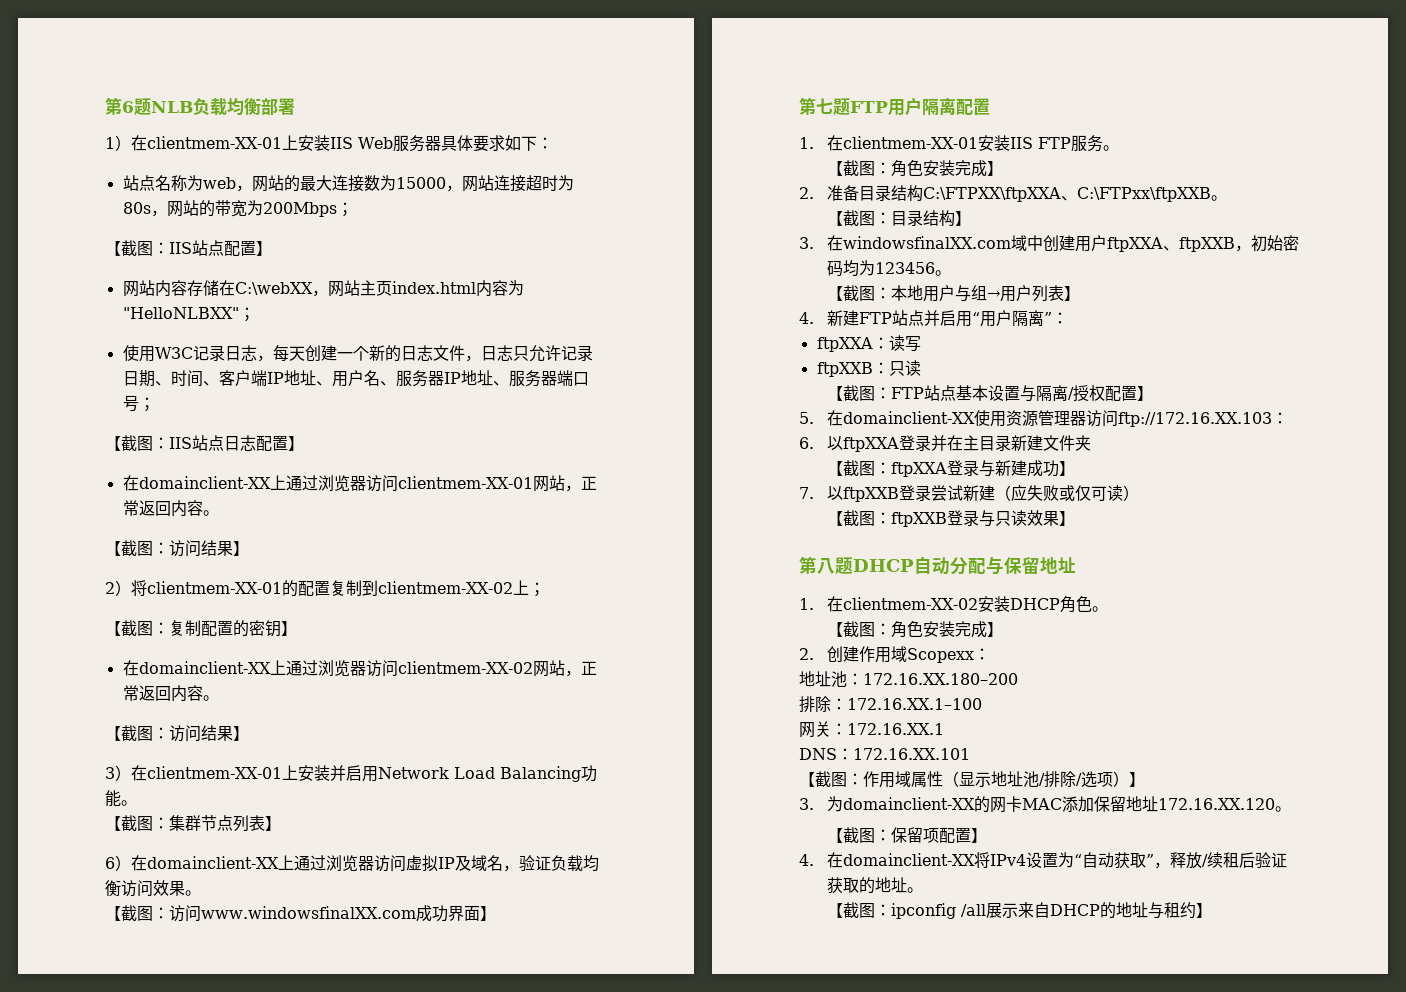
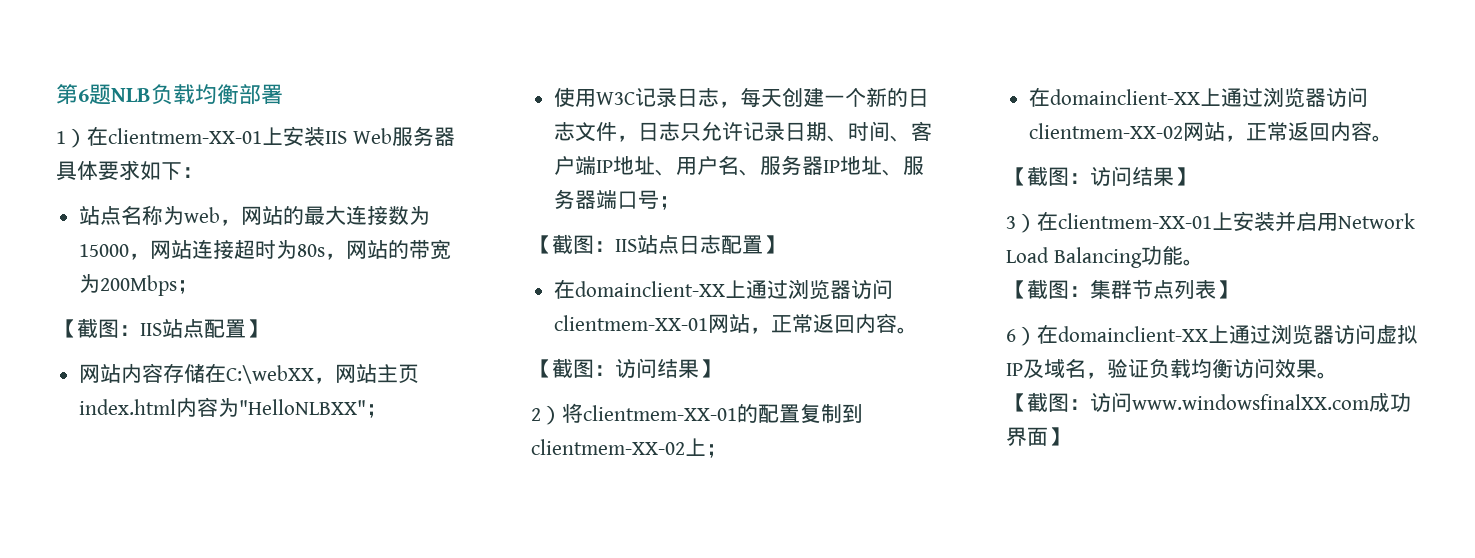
- 【截图：复制配置的密钥】
- 第七题FTP用户隔离配置
- 1.在clientmem-XX-01安装IIS FTP服务。
- 【截图：角色安装完成】
- 2.准备目录结构C:\FTPXX\ftpXXA、C:\FTPxx\ftpXXB。
- 【截图：目录结构】
- 3.在windowsfinalXX.com域中创建用户ftpXXA、ftpXXB，初始密码均为123456。
- 【截图：本地用户与组→用户列表】
- 4.新建FTP站点并启用“用户隔离”：
- ftpXXA：读写
- ftpXXB：只读
- 【截图：FTP站点基本设置与隔离/授权配置】
- 5.在domainclient-XX使用资源管理器访问ftp://172.16.XX.103：
- 6.以ftpXXA登录并在主目录新建文件夹
- 【截图：ftpXXA登录与新建成功】
- 7.以ftpXXB登录尝试新建（应失败或仅可读）
- 【截图：ftpXXB登录与只读效果】
- 第八题DHCP自动分配与保留地址
- 1.在clientmem-XX-02安装DHCP角色。
- 【截图：角色安装完成】
- 2.创建作用域Scopexx：
- 地址池：172.16.XX.180–200
- 排除：172.16.XX.1–100
- 网关：172.16.XX.1
- DNS：172.16.XX.101
- 【截图：作用域属性（显示地址池/排除/选项）】
- 3.为domainclient-XX的网卡MAC添加保留地址172.16.XX.120。
- 【截图：保留项配置】
- 4.在domainclient-XX将IPv4设置为“自动获取”，释放/续租后验证获取的地址。
- 【截图：ipconfig /all展示来自DHCP的地址与租约】

